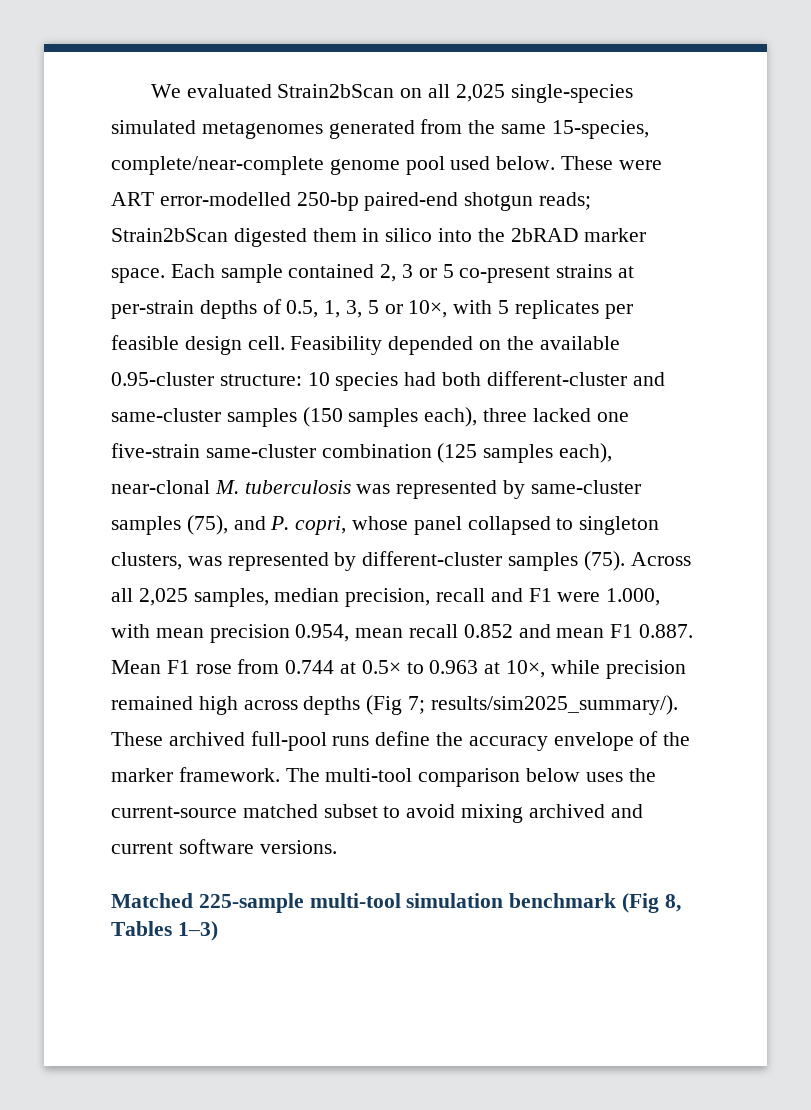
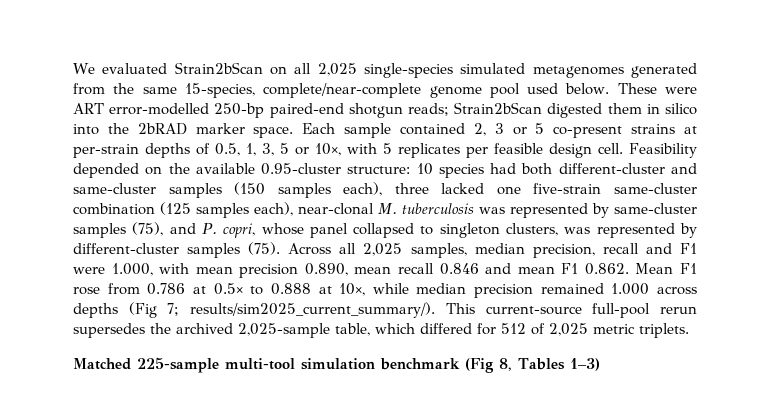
- Across all 2,025 samples, median precision, recall and F1 were 1.000, with mean precision 0.954, mean recall 0.852 and mean F1 0.887. Mean F1 rose from 0.744 at 0.5× to 0.963 at 10×, while precision remained high across depths (Fig 7; results/sim2025_summary/). These archived full-pool runs define the accuracy envelope of the marker framework. The multi-tool comparison below uses the current-source matched subset to avoid mixing archived and current software versions.
+ Across all 2,025 samples, median precision, recall and F1 were 1.000, with mean precision 0.890, mean recall 0.846 and mean F1 0.862. Mean F1 rose from 0.786 at 0.5× to 0.888 at 10×, while median precision remained 1.000 across depths (Fig 7; results/sim2025_current_summary/). This current-source full-pool rerun supersedes the archived 2,025-sample table, which differed for 512 of 2,025 metric triplets.

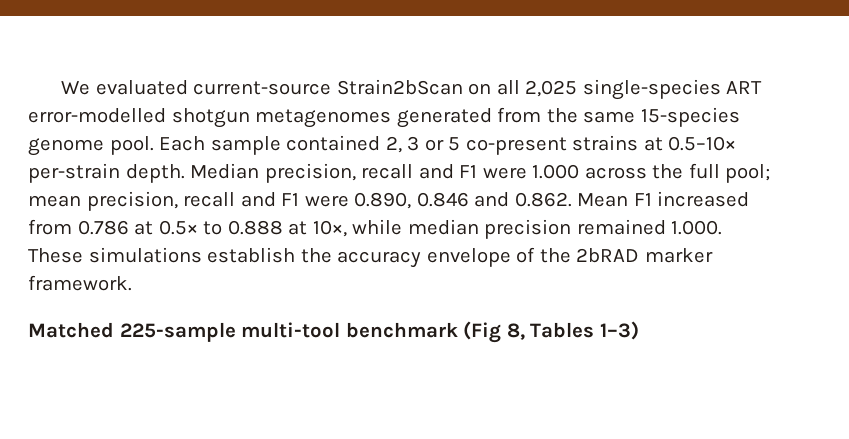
- We evaluated Strain2bScan on all 2,025 single-species simulated metagenomes generated from the same 15-species, complete/near-complete genome pool used below. These were ART error-modelled 250-bp paired-end shotgun reads; Strain2bScan digested them in silico into the 2bRAD marker space.
+ We evaluated current-source Strain2bScan on all 2,025 single-species ART error-modelled shotgun metagenomes generated from the same 15-species genome pool.
- Each sample contained 2, 3 or 5 co-present strains at per-strain depths of 0.5, 1, 3, 5 or 10×, with 5 replicates per feasible design cell. Feasibility depended on the available 0.95-cluster structure: 10 species had both different-cluster and same-cluster samples (150 samples each), three lacked one five-strain same-cluster combination (125 samples each), near-clonal M. tuberculosis was represented by same-cluster samples (75), and P. copri, whose panel collapsed to singleton clusters, was represented by different-cluster samples (75). Across all 2,025 samples, median precision, recall and F1 were 1.000, with mean precision 0.890, mean recall 0.846 and mean F1 0.862. Mean F1 rose from 0.786 at 0.5× to 0.888 at 10×, while median precision remained 1.000 across depths (Fig 7; results/sim2025_current_summary/). This current-source full-pool rerun supersedes the archived 2,025-sample table, which differed for 512 of 2,025 metric triplets.
+ Each sample contained 2, 3 or 5 co-present strains at 0.5–10× per-strain depth. Median precision, recall and F1 were 1.000 across the full pool; mean precision, recall and F1 were 0.890, 0.846 and 0.862. Mean F1 increased from 0.786 at 0.5× to 0.888 at 10×, while median precision remained 1.000. These simulations establish the accuracy envelope of the 2bRAD marker framework.
- Matched 225-sample multi-tool simulation benchmark (Fig 8, Tables 1–3)
+ Matched 225-sample multi-tool benchmark (Fig 8, Tables 1–3)

